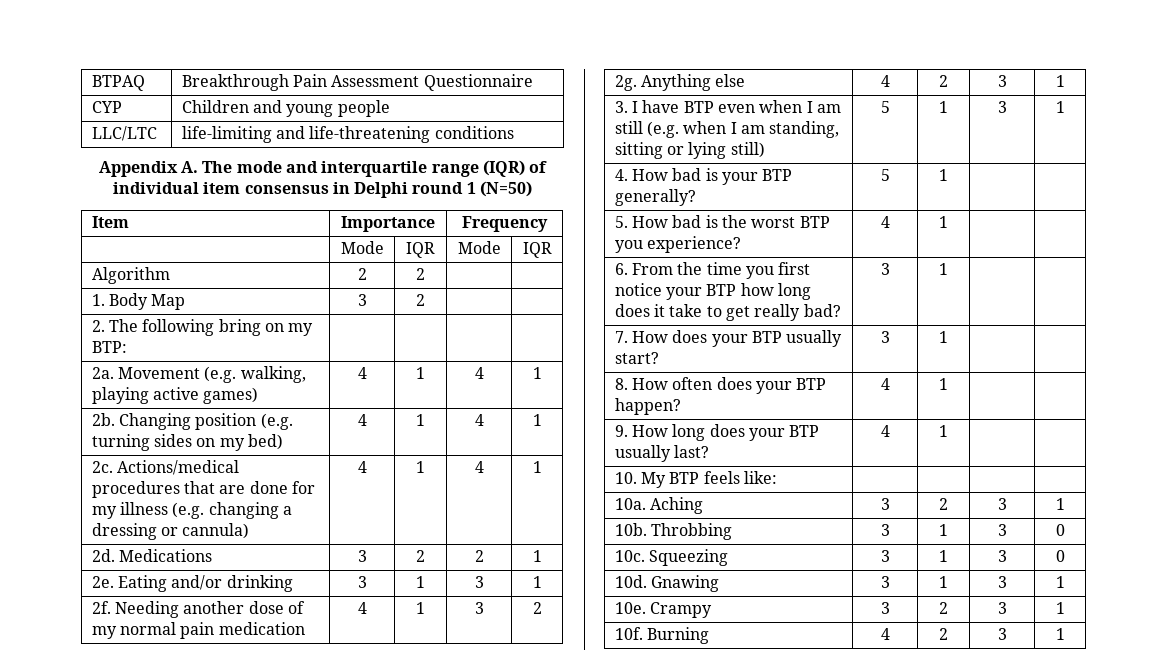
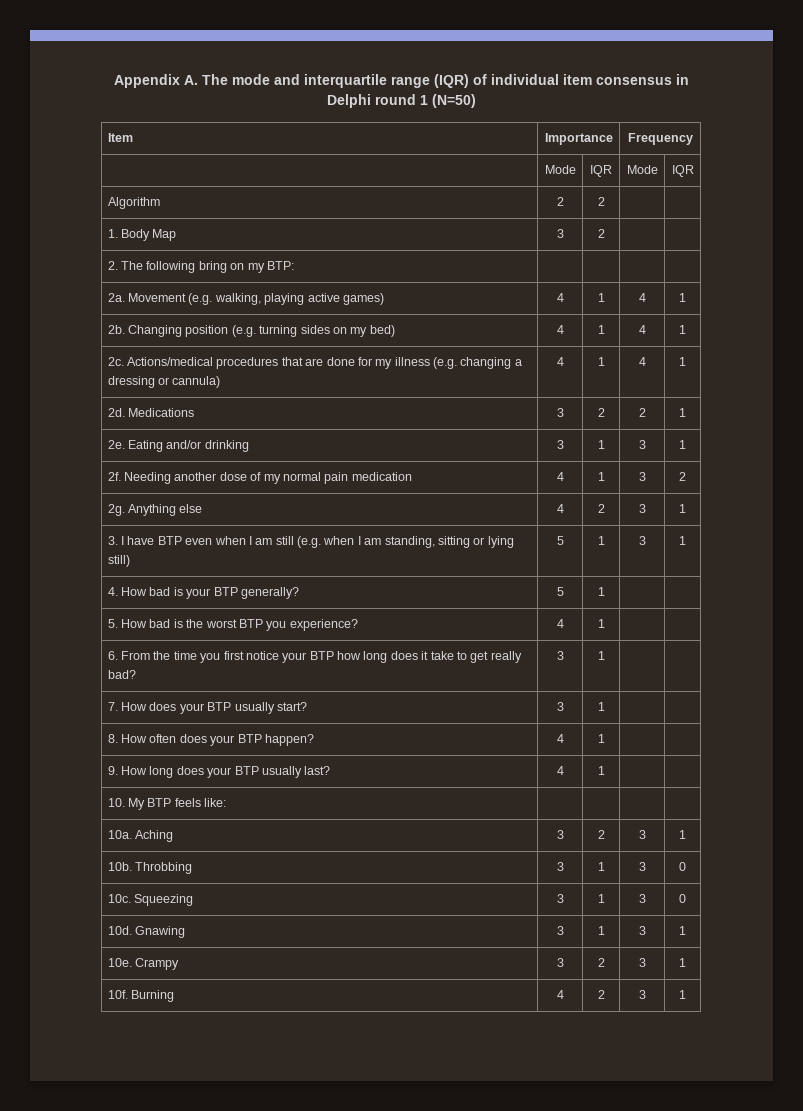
- BTPAQ | Breakthrough Pain Assessment Questionnaire
- CYP | Children and young people
- LLC/LTC | life-limiting and life-threatening conditions

